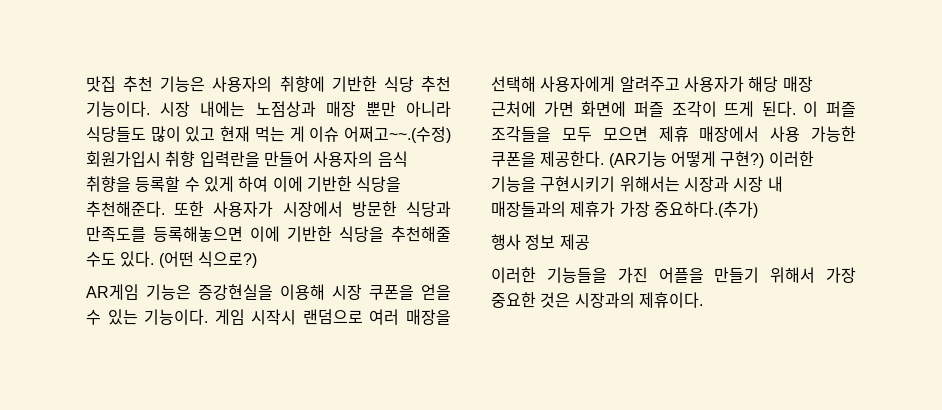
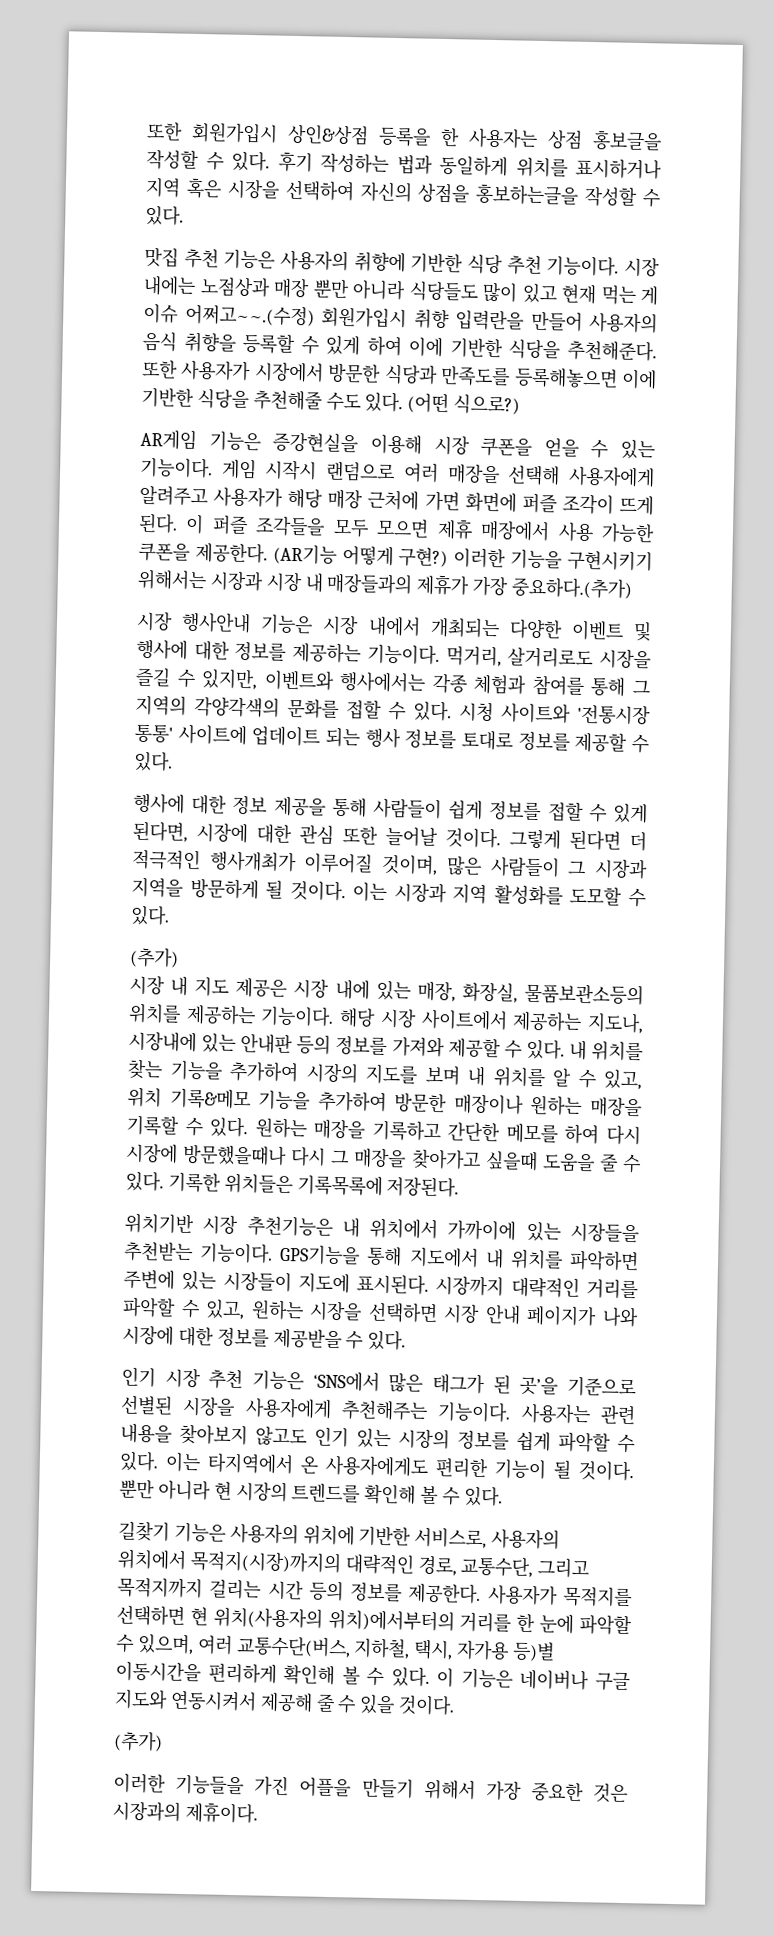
+ 또한 회원가입시 상인&상점 등록을 한 사용자는 상점 홍보글을 작성할 수 있다. 후기 작성하는 법과 동일하게 위치를 표시하거나 지역 혹은 시장을 선택하여 자신의 상점을 홍보하는글을 작성할 수 있다.
- 행사 정보 제공
+ 시장 행사안내 기능은 시장 내에서 개최되는 다양한 이벤트 및 행사에 대한 정보를 제공하는 기능이다. 먹거리, 살거리로도 시장을 즐길 수 있지만, 이벤트와 행사에서는 각종 체험과 참여를 통해 그 지역의 각양각색의 문화를 접할 수 있다. 시청 사이트와 '전통시장 통통' 사이트에 업데이트 되는 행사 정보를 토대로 정보를 제공할 수 있다.
+ 행사에 대한 정보 제공을 통해 사람들이 쉽게 정보를 접할 수 있게 된다면, 시장에 대한 관심 또한 늘어날 것이다. 그렇게 된다면 더 적극적인 행사개최가 이루어질 것이며, 많은 사람들이 그 시장과 지역을 방문하게 될 것이다. 이는 시장과 지역 활성화를 도모할 수 있다.
+ (추가)
+ 시장 내 지도 제공은 시장 내에 있는 매장, 화장실, 물품보관소등의 위치를 제공하는 기능이다. 해당 시장 사이트에서 제공하는 지도나, 시장내에 있는 안내판 등의 정보를 가져와 제공할 수 있다. 내 위치를 찾는 기능을 추가하여 시장의 지도를 보며 내 위치를 알 수 있고, 위치 기록&메모 기능을 추가하여 방문한 매장이나 원하는 매장을 기록할 수 있다. 원하는 매장을 기록하고 간단한 메모를 하여 다시 시장에 방문했을때나 다시 그 매장을 찾아가고 싶을때 도움을 줄 수 있다. 기록한 위치들은 기록목록에 저장된다.
+ 위치기반 시장 추천기능은 내 위치에서 가까이에 있는 시장들을 추천받는 기능이다. GPS기능을 통해 지도에서 내 위치를 파악하면 주변에 있는 시장들이 지도에 표시된다. 시장까지 대략적인 거리를 파악할 수 있고, 원하는 시장을 선택하면 시장 안내 페이지가 나와 시장에 대한 정보를 제공받을 수 있다.
+ 인기 시장 추천 기능은 ‘SNS에서 많은 태그가 된 곳’을 기준으로 선별된 시장을 사용자에게 추천해주는 기능이다. 사용자는 관련 내용을 찾아보지 않고도 인기 있는 시장의 정보를 쉽게 파악할 수 있다. 이는 타지역에서 온 사용자에게도 편리한 기능이 될 것이다. 뿐만 아니라 현 시장의 트렌드를 확인해 볼 수 있다.
+ 길찾기 기능은 사용자의 위치에 기반한 서비스로, 사용자의 위치에서 목적지(시장)까지의 대략적인 경로, 교통수단, 그리고 목적지까지 걸리는 시간 등의 정보를 제공한다. 사용자가 목적지를 선택하면 현 위치(사용자의 위치)에서부터의 거리를 한 눈에 파악할 수 있으며, 여러 교통수단(버스, 지하철, 택시, 자가용 등)별 이동시간을 편리하게 확인해 볼 수 있다. 이 기능은 네이버나 구글 지도와 연동시켜서 제공해 줄 수 있을 것이다.
+ (추가)

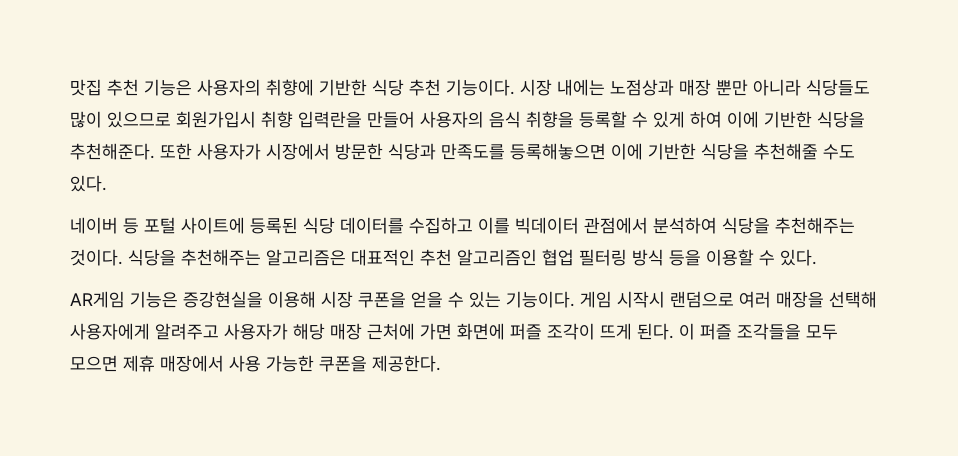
- 또한 회원가입시 상인&상점 등록을 한 사용자는 상점 홍보글을 작성할 수 있다. 후기 작성하는 법과 동일하게 위치를 표시하거나 지역 혹은 시장을 선택하여 자신의 상점을 홍보하는글을 작성할 수 있다.
- 시장 내에는 노점상과 매장 뿐만 아니라 식당들도 많이 있고 현재 먹는 게 이슈 어쩌고~~.(수정) 회원가입시 취향 입력란을 만들어 사용자의 음식 취향을 등록할 수 있게 하여 이에 기반한 식당을 추천해준다.
+ 시장 내에는 노점상과 매장 뿐만 아니라 식당들도 많이 있으므로 회원가입시 취향 입력란을 만들어 사용자의 음식 취향을 등록할 수 있게 하여 이에 기반한 식당을 추천해준다.
- 또한 사용자가 시장에서 방문한 식당과 만족도를 등록해놓으면 이에 기반한 식당을 추천해줄 수도 있다. (어떤 식으로?)
+ 또한 사용자가 시장에서 방문한 식당과 만족도를 등록해놓으면 이에 기반한 식당을 추천해줄 수도 있다.
+ 네이버 등 포털 사이트에 등록된 식당 데이터를 수집하고 이를 빅데이터 관점에서 분석하여 식당을 추천해주는 것이다. 식당을 추천해주는 알고리즘은 대표적인 추천 알고리즘인 협업 필터링 방식 등을 이용할 수 있다.
- (AR기능 어떻게 구현?) 이러한 기능을 구현시키기 위해서는 시장과 시장 내 매장들과의 제휴가 가장 중요하다.(추가)
- 시장 행사안내 기능은 시장 내에서 개최되는 다양한 이벤트 및 행사에 대한 정보를 제공하는 기능이다. 먹거리, 살거리로도 시장을 즐길 수 있지만, 이벤트와 행사에서는 각종 체험과 참여를 통해 그 지역의 각양각색의 문화를 접할 수 있다. 시청 사이트와 '전통시장 통통' 사이트에 업데이트 되는 행사 정보를 토대로 정보를 제공할 수 있다.
- 행사에 대한 정보 제공을 통해 사람들이 쉽게 정보를 접할 수 있게 된다면, 시장에 대한 관심 또한 늘어날 것이다. 그렇게 된다면 더 적극적인 행사개최가 이루어질 것이며, 많은 사람들이 그 시장과 지역을 방문하게 될 것이다. 이는 시장과 지역 활성화를 도모할 수 있다.
- (추가)
- 시장 내 지도 제공은 시장 내에 있는 매장, 화장실, 물품보관소등의 위치를 제공하는 기능이다. 해당 시장 사이트에서 제공하는 지도나, 시장내에 있는 안내판 등의 정보를 가져와 제공할 수 있다. 내 위치를 찾는 기능을 추가하여 시장의 지도를 보며 내 위치를 알 수 있고, 위치 기록&메모 기능을 추가하여 방문한 매장이나 원하는 매장을 기록할 수 있다. 원하는 매장을 기록하고 간단한 메모를 하여 다시 시장에 방문했을때나 다시 그 매장을 찾아가고 싶을때 도움을 줄 수 있다. 기록한 위치들은 기록목록에 저장된다.
- 위치기반 시장 추천기능은 내 위치에서 가까이에 있는 시장들을 추천받는 기능이다. GPS기능을 통해 지도에서 내 위치를 파악하면 주변에 있는 시장들이 지도에 표시된다. 시장까지 대략적인 거리를 파악할 수 있고, 원하는 시장을 선택하면 시장 안내 페이지가 나와 시장에 대한 정보를 제공받을 수 있다.
- 인기 시장 추천 기능은 ‘SNS에서 많은 태그가 된 곳’을 기준으로 선별된 시장을 사용자에게 추천해주는 기능이다. 사용자는 관련 내용을 찾아보지 않고도 인기 있는 시장의 정보를 쉽게 파악할 수 있다. 이는 타지역에서 온 사용자에게도 편리한 기능이 될 것이다. 뿐만 아니라 현 시장의 트렌드를 확인해 볼 수 있다.
- 길찾기 기능은 사용자의 위치에 기반한 서비스로, 사용자의 위치에서 목적지(시장)까지의 대략적인 경로, 교통수단, 그리고 목적지까지 걸리는 시간 등의 정보를 제공한다. 사용자가 목적지를 선택하면 현 위치(사용자의 위치)에서부터의 거리를 한 눈에 파악할 수 있으며, 여러 교통수단(버스, 지하철, 택시, 자가용 등)별 이동시간을 편리하게 확인해 볼 수 있다. 이 기능은 네이버나 구글 지도와 연동시켜서 제공해 줄 수 있을 것이다.
- (추가)
- 이러한 기능들을 가진 어플을 만들기 위해서 가장 중요한 것은 시장과의 제휴이다.

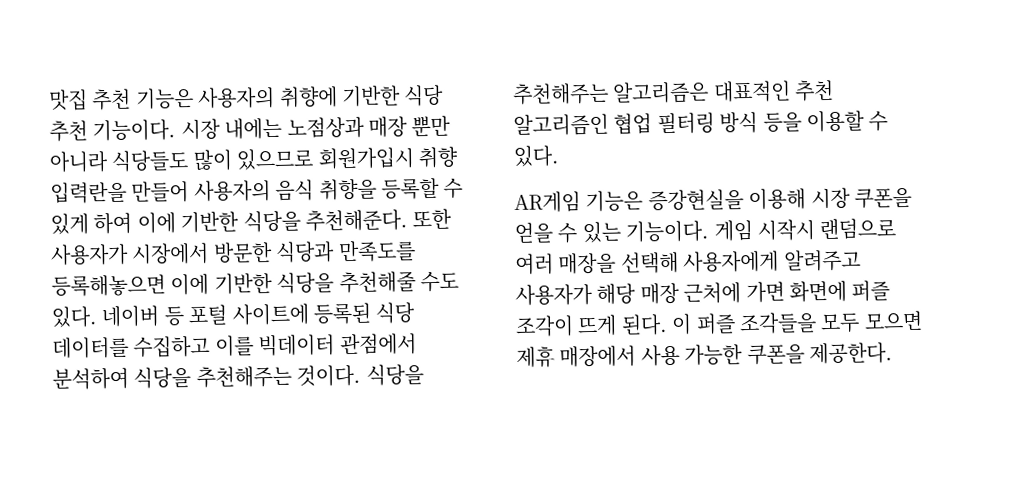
- 또한 사용자가 시장에서 방문한 식당과 만족도를 등록해놓으면 이에 기반한 식당을 추천해줄 수도 있다.
- 네이버 등 포털 사이트에 등록된 식당 데이터를 수집하고 이를 빅데이터 관점에서 분석하여 식당을 추천해주는 것이다.
+ 또한 사용자가 시장에서 방문한 식당과 만족도를 등록해놓으면 이에 기반한 식당을 추천해줄 수도 있다. 네이버 등 포털 사이트에 등록된 식당 데이터를 수집하고 이를 빅데이터 관점에서 분석하여 식당을 추천해주는 것이다.

